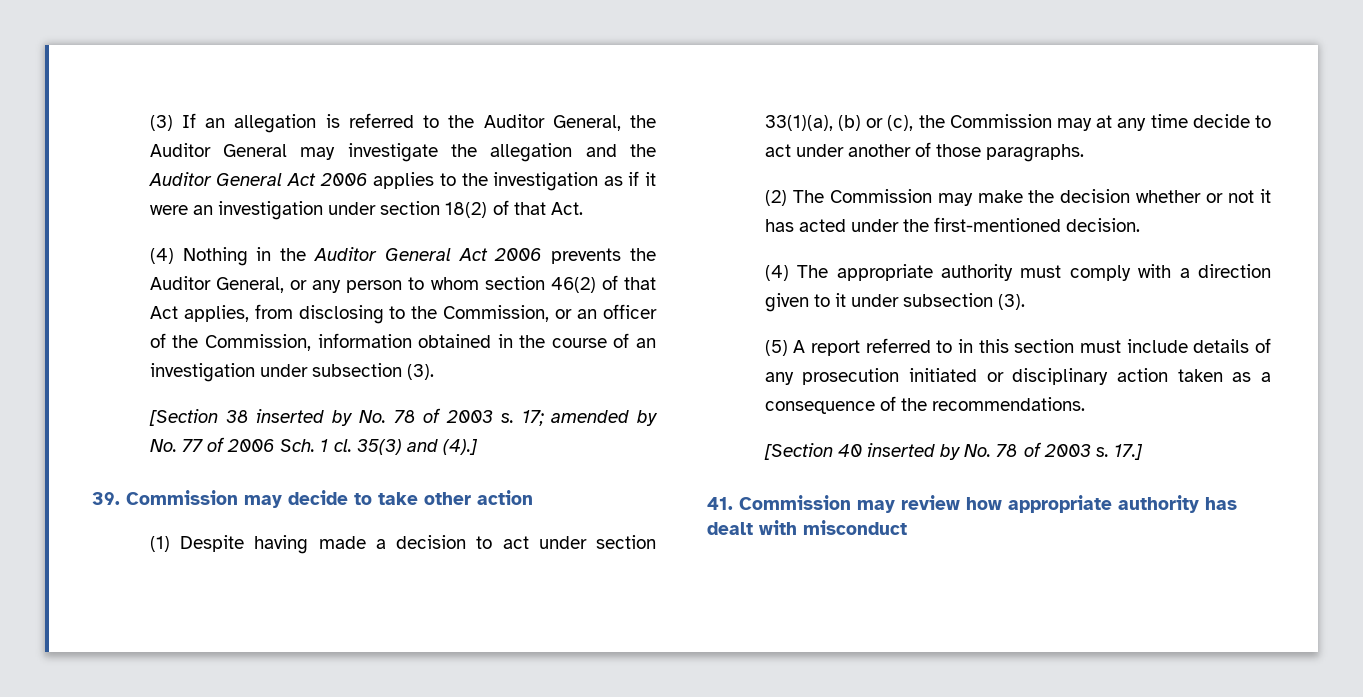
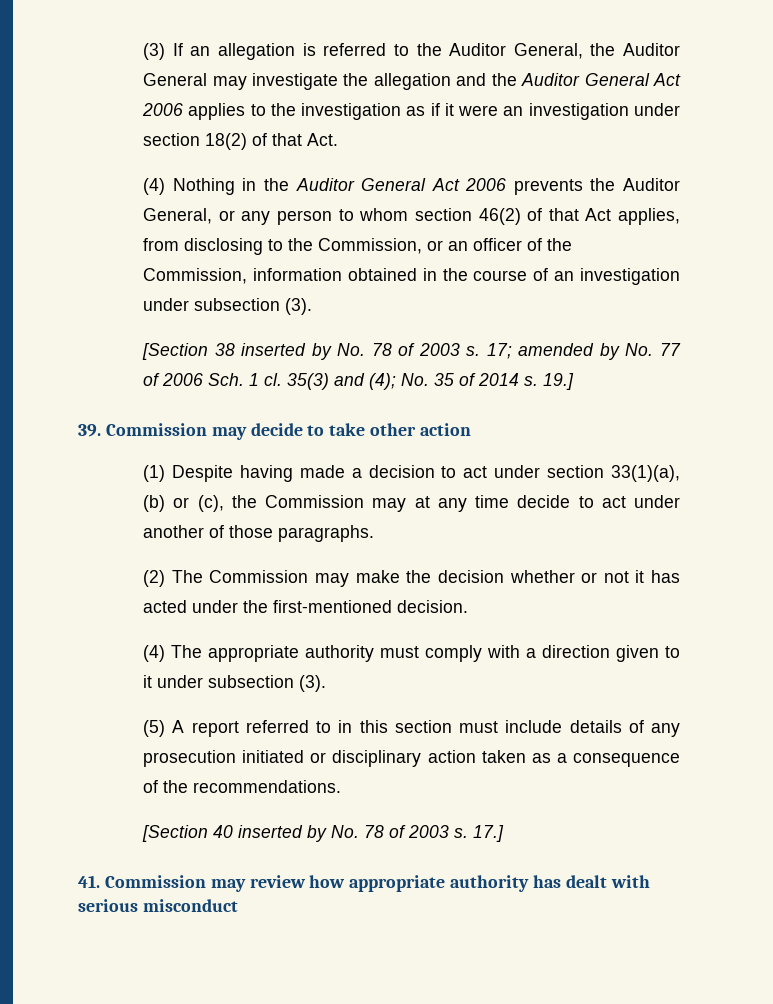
- 35(3) and (4).]
+ 35(3) and (4); No. 35 of 2014 s. 19.]
- 41. Commission may review how appropriate authority has dealt with misconduct
+ 41. Commission may review how appropriate authority has dealt with serious misconduct

